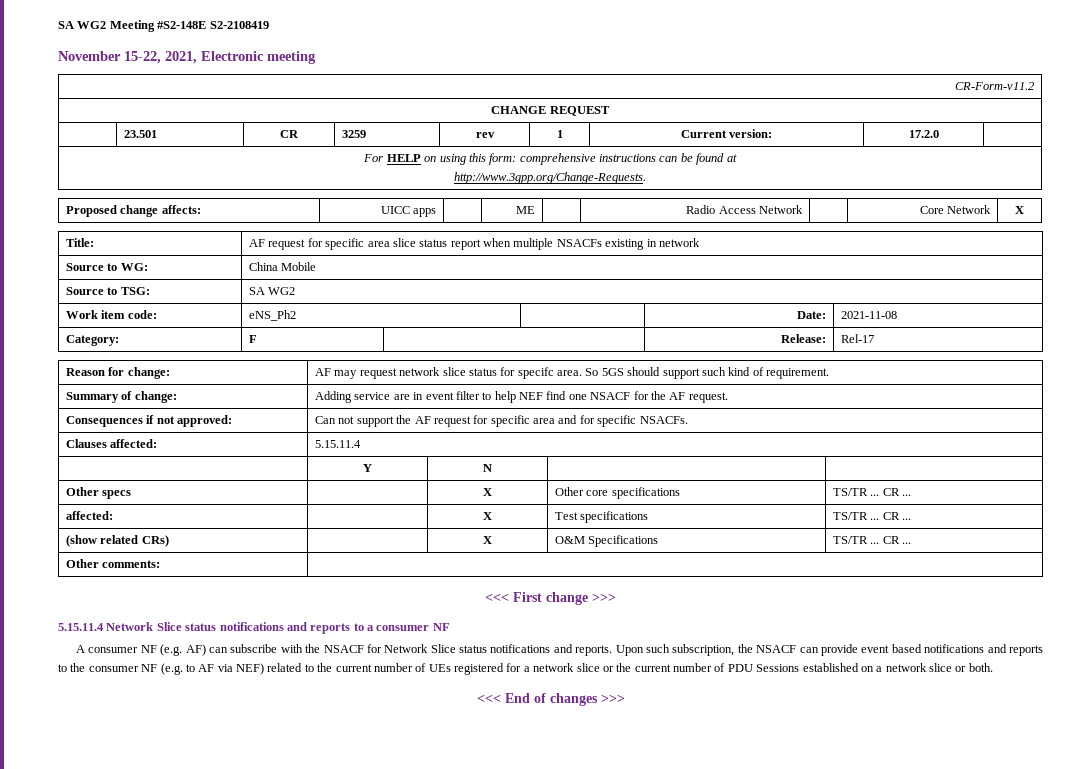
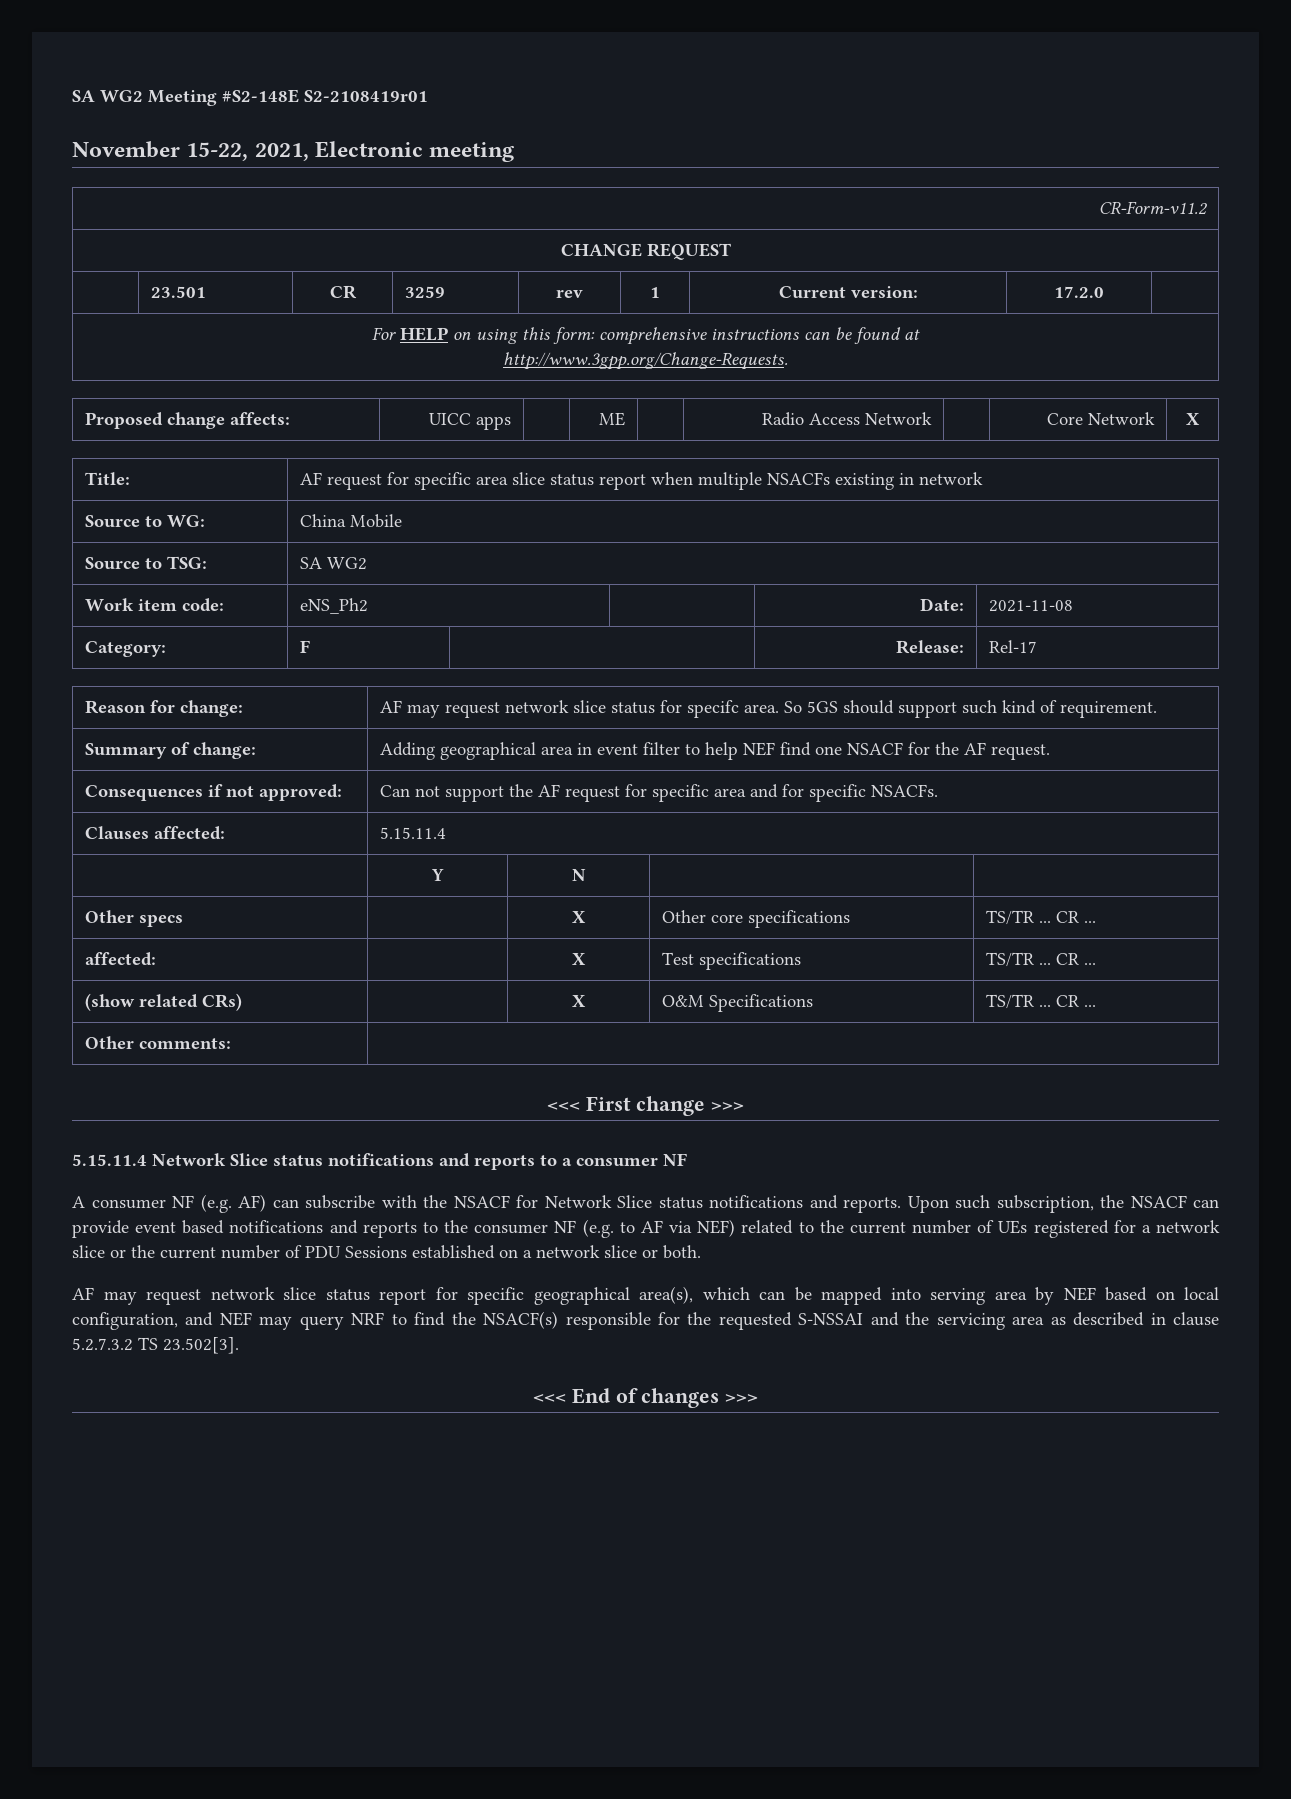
- SA WG2 Meeting #S2-148E S2-2108419
+ SA WG2 Meeting #S2-148E S2-2108419r01
- Summary of change: | Adding service are in event filter to help NEF find one NSACF for the AF request.
+ Summary of change: | Adding geographical area in event filter to help NEF find one NSACF for the AF request.
+ AF may request network slice status report for specific geographical area(s), which can be mapped into serving area by NEF based on local configuration, and NEF may query NRF to find the NSACF(s) responsible for the requested S-NSSAI and the servicing area as described in clause 5.2.7.3.2 TS 23.502[3].

